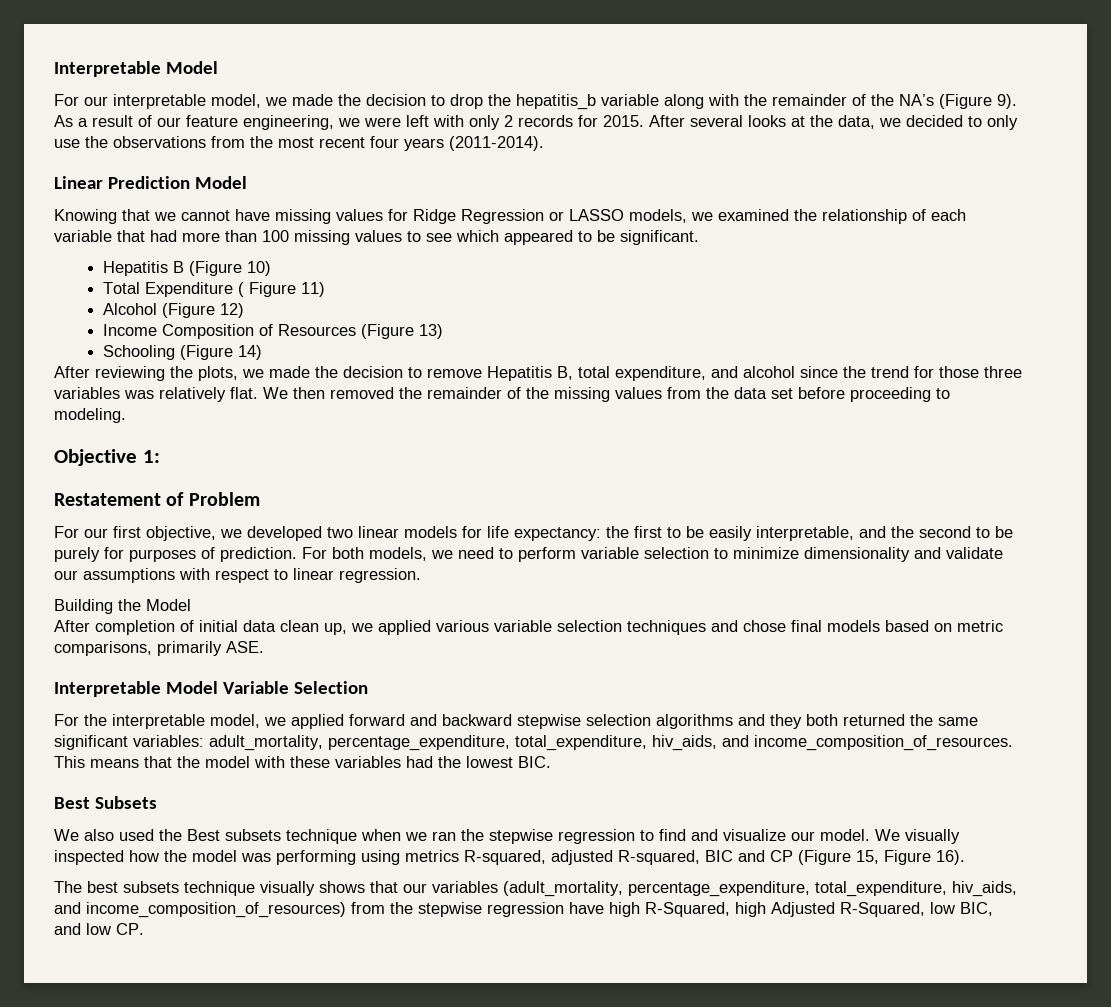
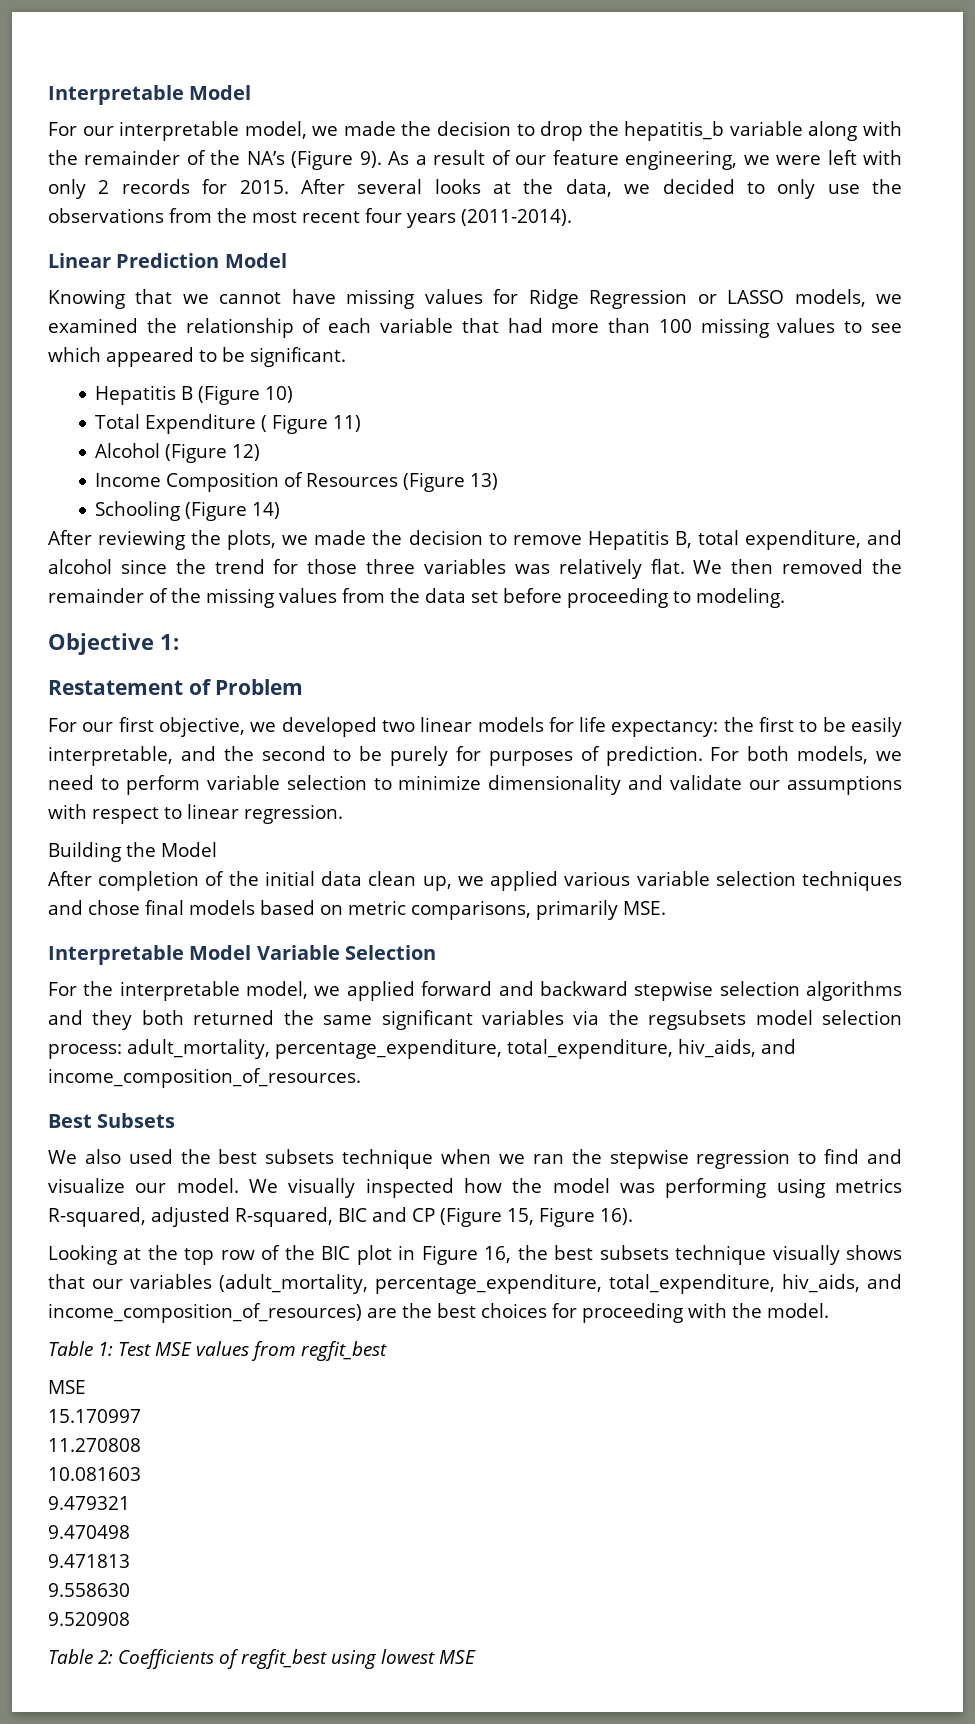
- After completion of initial data clean up, we applied various variable selection techniques and chose final models based on metric comparisons, primarily ASE.
+ After completion of the initial data clean up, we applied various variable selection techniques and chose final models based on metric comparisons, primarily MSE.
- For the interpretable model, we applied forward and backward stepwise selection algorithms and they both returned the same significant variables: adult_mortality, percentage_expenditure, total_expenditure, hiv_aids, and income_composition_of_resources. This means that the model with these variables had the lowest BIC.
+ For the interpretable model, we applied forward and backward stepwise selection algorithms and they both returned the same significant variables via the regsubsets model selection process: adult_mortality, percentage_expenditure, total_expenditure, hiv_aids, and income_composition_of_resources.
- We also used the Best subsets technique when we ran the stepwise regression to find and visualize our model.
+ We also used the best subsets technique when we ran the stepwise regression to find and visualize our model.
- The best subsets technique visually shows that our variables (adult_mortality, percentage_expenditure, total_expenditure, hiv_aids, and income_composition_of_resources) from the stepwise regression have high R-Squared, high Adjusted R-Squared, low BIC, and low CP.
+ Looking at the top row of the BIC plot in Figure 16, the best subsets technique visually shows that our variables (adult_mortality, percentage_expenditure, total_expenditure, hiv_aids, and income_composition_of_resources) are the best choices for proceeding with the model.
+ Table 1: Test MSE values from regfit_best
+ MSE
+ 15.170997
+ 11.270808
+ 10.081603
+ 9.479321
+ 9.470498
+ 9.471813
+ 9.558630
+ 9.520908
+ Table 2: Coefficients of regfit_best using lowest MSE

